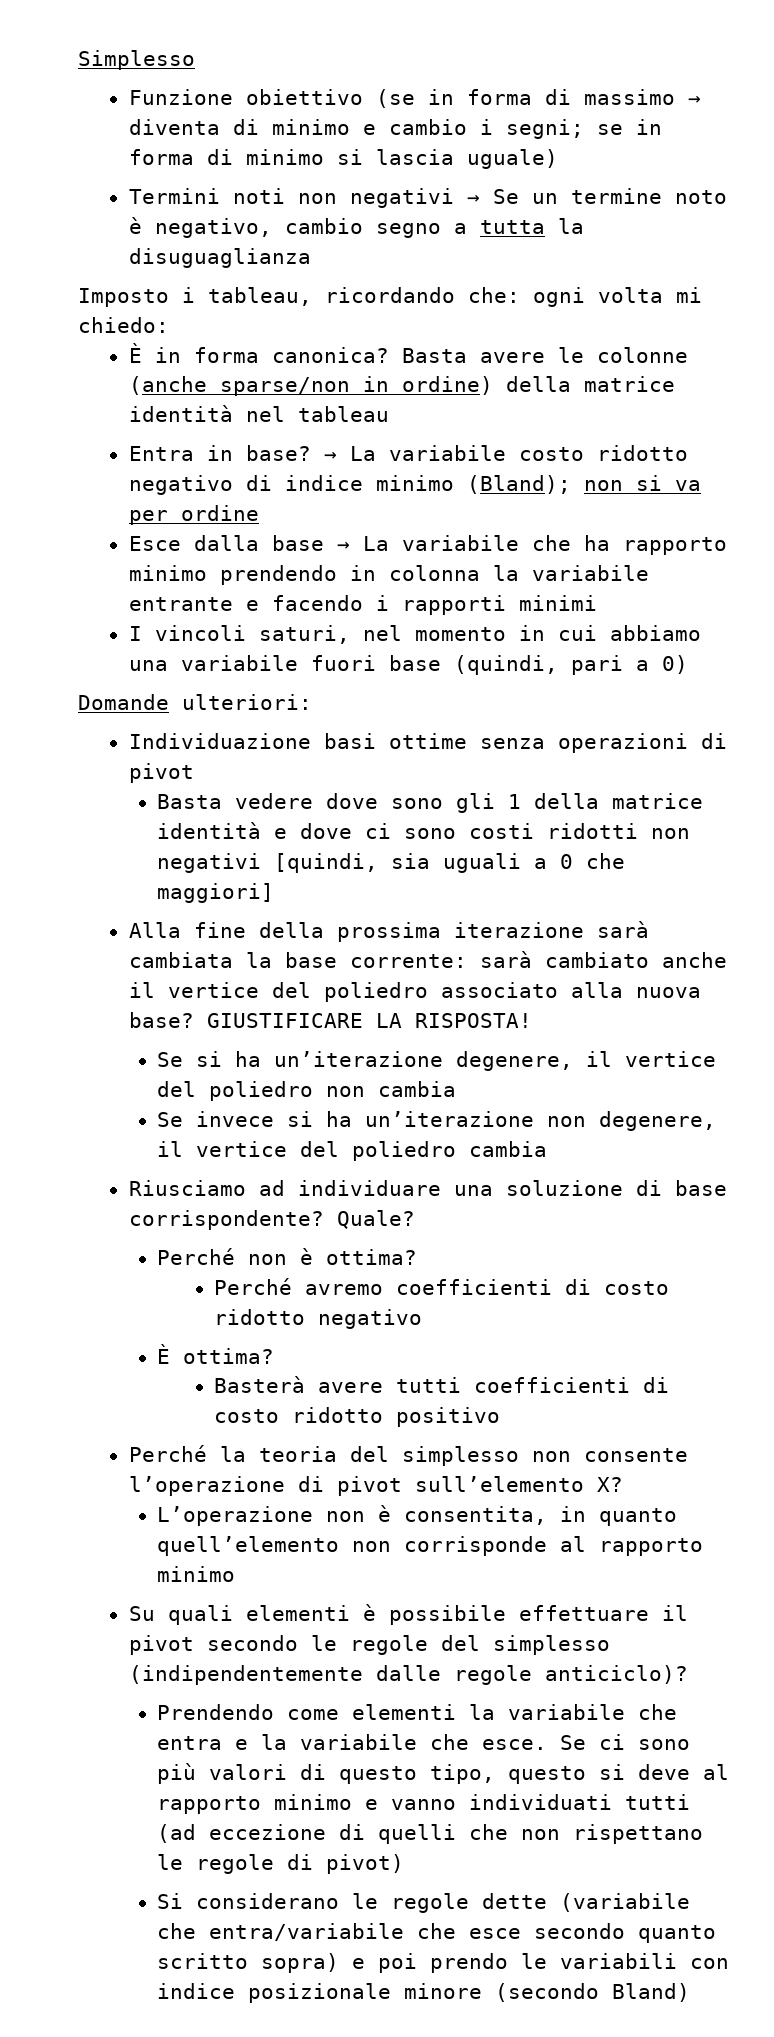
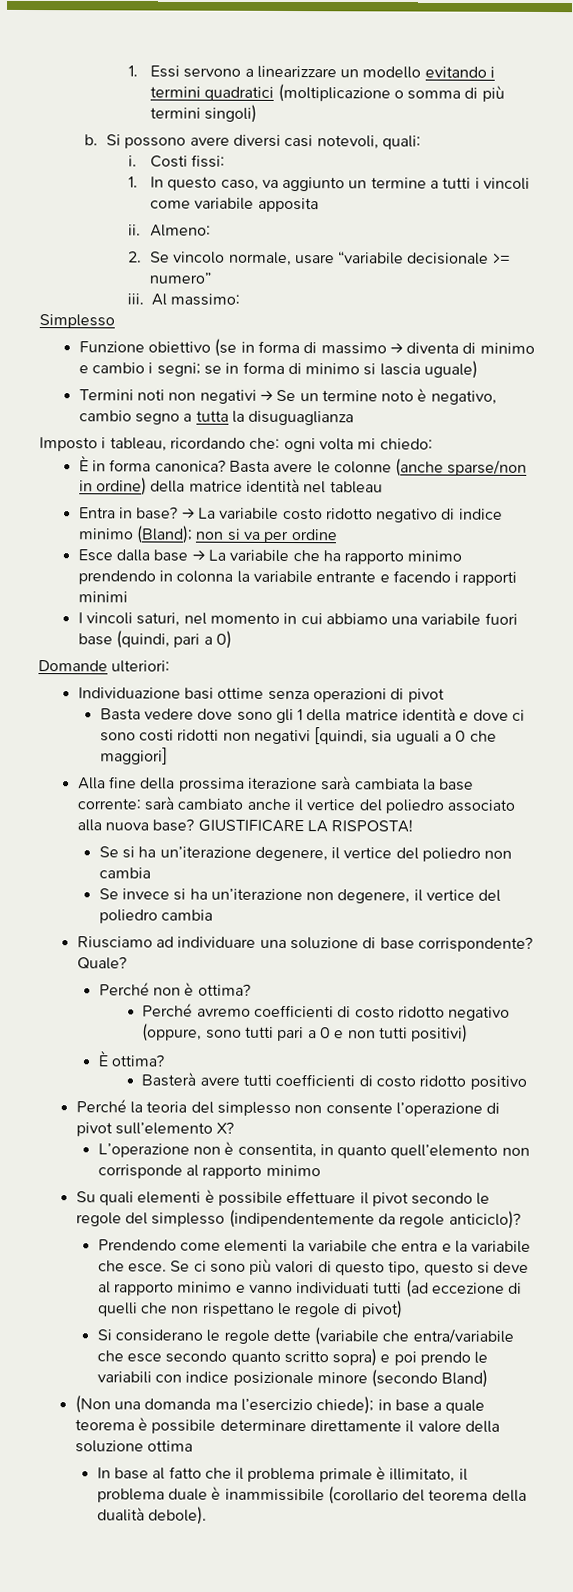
+ 1. Essi servono a linearizzare un modello evitando i termini quadratici (moltiplicazione o somma di più termini singoli)
+ b. Si possono avere diversi casi notevoli, quali:
+ i. Costi fissi:
+ 1. In questo caso, va aggiunto un termine a tutti i vincoli come variabile apposita
+ ii. Almeno:
+ 2. Se vincolo normale, usare “variabile decisionale >= numero”
+ iii. Al massimo:
- Perché avremo coefficienti di costo ridotto negativo
+ Perché avremo coefficienti di costo ridotto negativo (oppure, sono tutti pari a 0 e non tutti positivi)
- Su quali elementi è possibile effettuare il pivot secondo le regole del simplesso (indipendentemente dalle regole anticiclo)?
+ Su quali elementi è possibile effettuare il pivot secondo le regole del simplesso (indipendentemente da regole anticiclo)?
+ (Non una domanda ma l’esercizio chiede); in base a quale teorema è possibile determinare direttamente il valore della soluzione ottima
+ In base al fatto che il problema primale è illimitato, il problema duale è inammissibile (corollario del teorema della dualità debole).

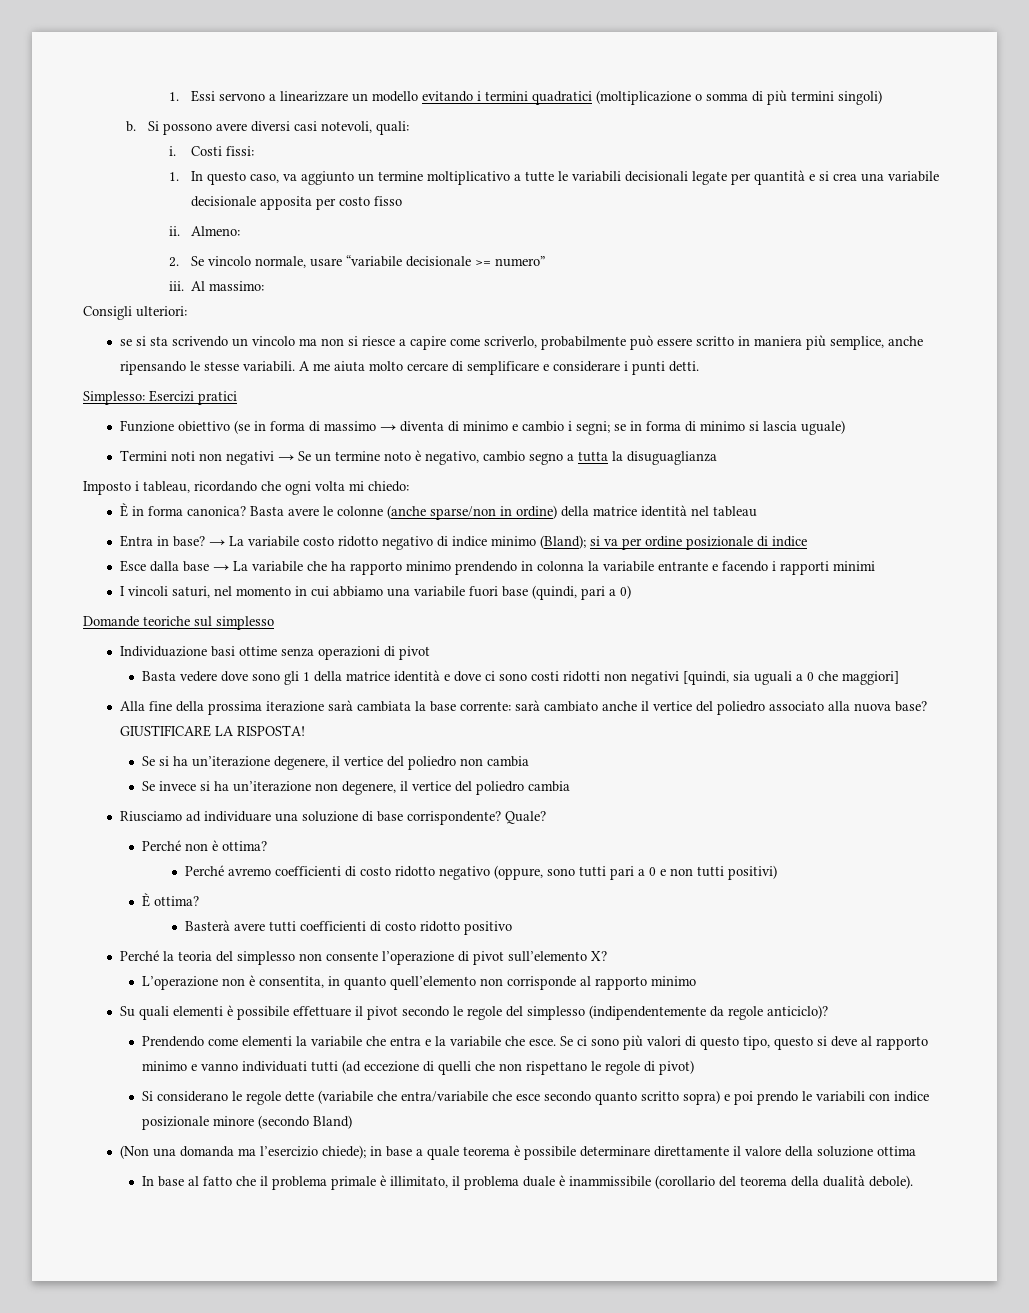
- 1. In questo caso, va aggiunto un termine a tutti i vincoli come variabile apposita
+ 1. In questo caso, va aggiunto un termine moltiplicativo a tutte le variabili decisionali legate per quantità e si crea una variabile decisionale apposita per costo fisso
- Simplesso
+ Consigli ulteriori:
+ se si sta scrivendo un vincolo ma non si riesce a capire come scriverlo, probabilmente può essere scritto in maniera più semplice, anche ripensando le stesse variabili. A me aiuta molto cercare di semplificare e considerare i punti detti.
+ Simplesso: Esercizi pratici
- Imposto i tableau, ricordando che: ogni volta mi chiedo:
+ Imposto i tableau, ricordando che ogni volta mi chiedo:
- → La variabile costo ridotto negativo di indice minimo (Bland); non si va per ordine
+ → La variabile costo ridotto negativo di indice minimo (Bland); si va per ordine posizionale di indice
- Domande ulteriori:
+ Domande teoriche sul simplesso

